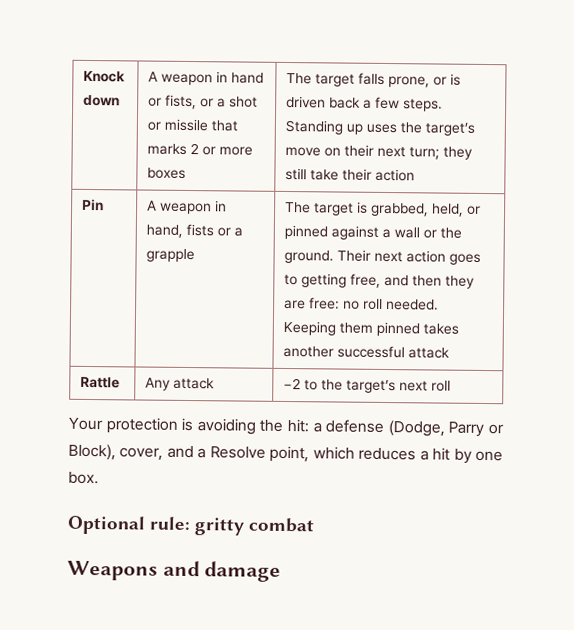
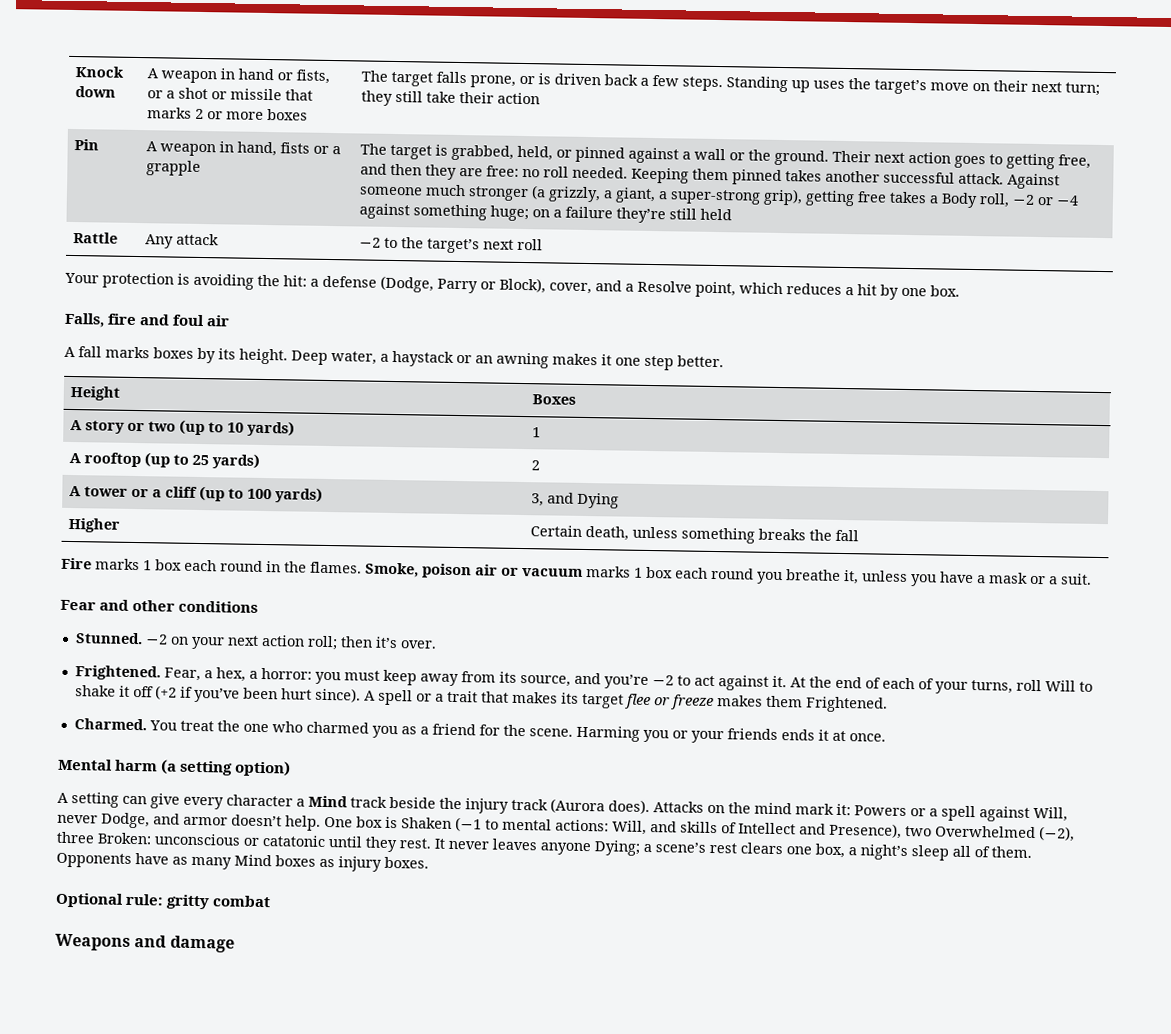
- Keeping them pinned takes another successful attack
+ Keeping them pinned takes another successful attack. Against someone much stronger (a grizzly, a giant, a super-strong grip), getting free takes a Body roll, −2 or −4 against something huge; on a failure they’re still held
+ Falls, fire and foul air
+ A fall marks boxes by its height. Deep water, a haystack or an awning makes it one step better.
+ Height | Boxes
+ A story or two (up to 10 yards) | 1
+ A rooftop (up to 25 yards) | 2
+ A tower or a cliff (up to 100 yards) | 3, and Dying
+ Higher | Certain death, unless something breaks the fall
+ Fire marks 1 box each round in the flames. Smoke, poison air or vacuum marks 1 box each round you breathe it, unless you have a mask or a suit.
+ Fear and other conditions
+ Stunned. −2 on your next action roll; then it’s over.
+ Frightened. Fear, a hex, a horror: you must keep away from its source, and you’re −2 to act against it. At the end of each of your turns, roll Will to shake it off (+2 if you’ve been hurt since). A spell or a trait that makes its target flee or freeze makes them Frightened.
+ Charmed. You treat the one who charmed you as a friend for the scene. Harming you or your friends ends it at once.
+ Mental harm (a setting option)
+ A setting can give every character a Mind track beside the injury track (Aurora does). Attacks on the mind mark it: Powers or a spell against Will, never Dodge, and armor doesn’t help. One box is Shaken (−1 to mental actions: Will, and skills of Intellect and Presence), two Overwhelmed (−2), three Broken: unconscious or catatonic until they rest. It never leaves anyone Dying; a scene’s rest clears one box, a night’s sleep all of them. Opponents have as many Mind boxes as injury boxes.

